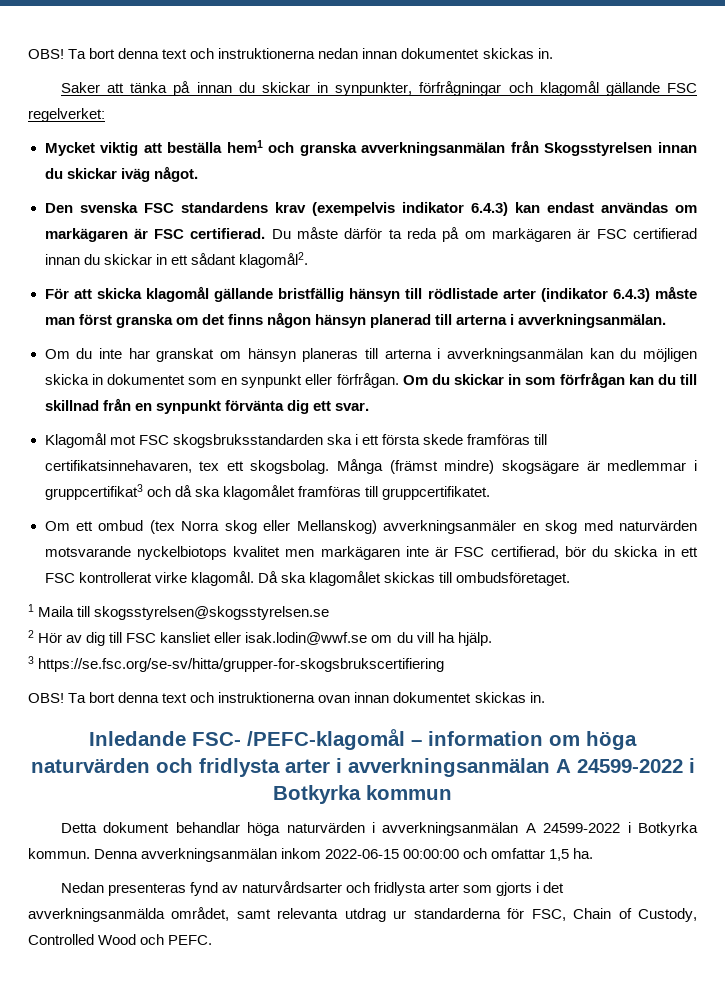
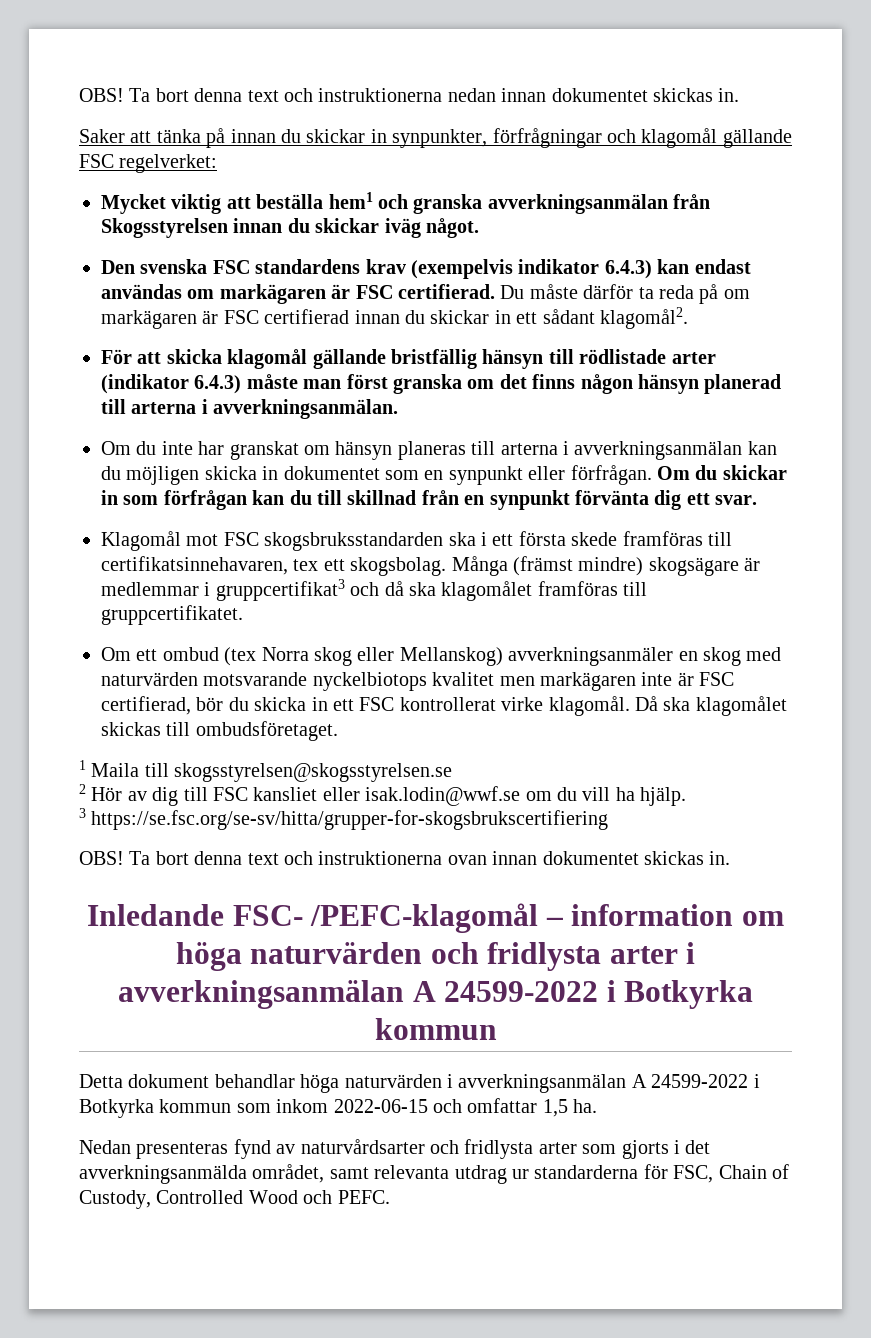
- Detta dokument behandlar höga naturvärden i avverkningsanmälan A 24599-2022 i Botkyrka kommun. Denna avverkningsanmälan inkom 2022-06-15 00:00:00 och omfattar 1,5 ha.
+ Detta dokument behandlar höga naturvärden i avverkningsanmälan A 24599-2022 i Botkyrka kommun som inkom 2022-06-15 och omfattar 1,5 ha.

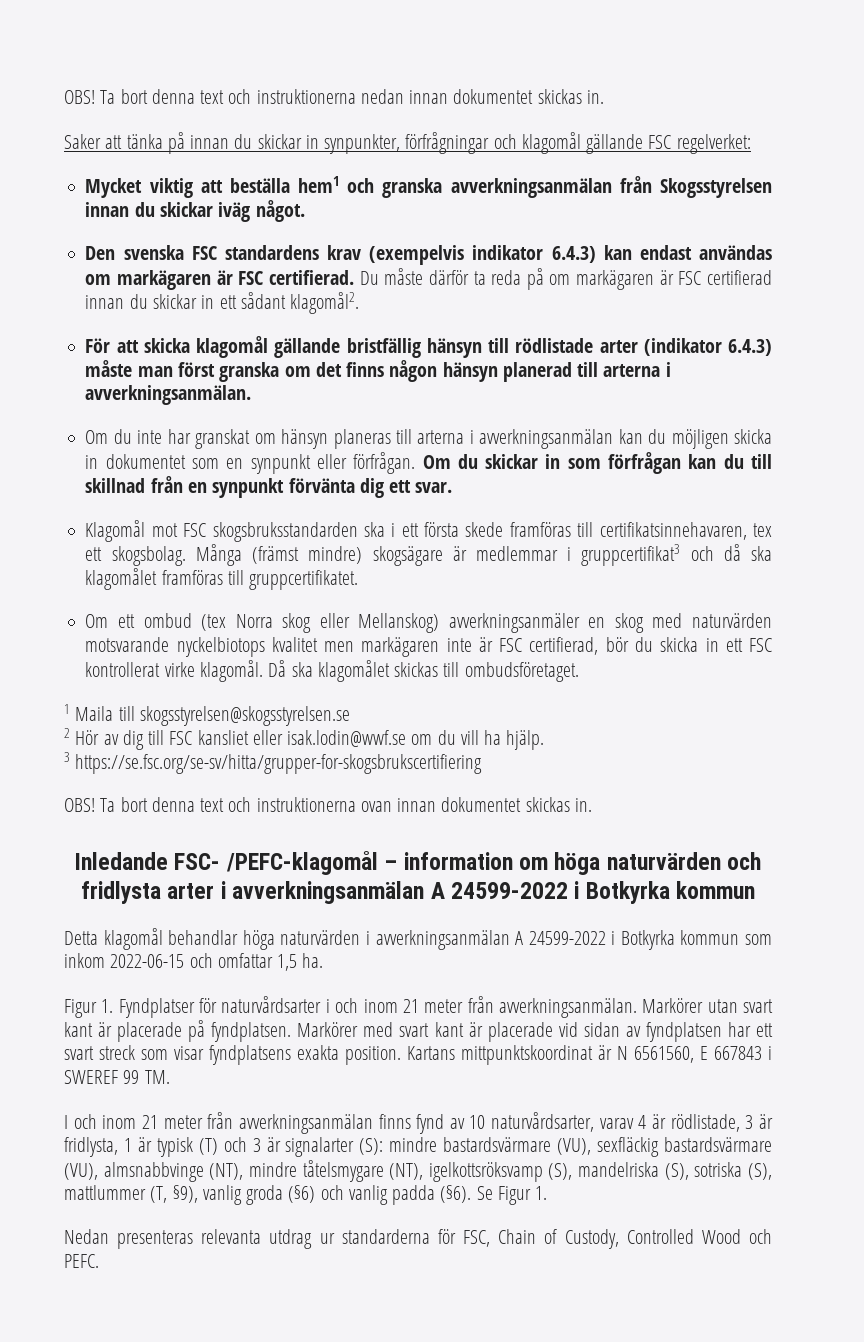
- Detta dokument behandlar höga naturvärden i avverkningsanmälan A 24599-2022 i Botkyrka kommun som inkom 2022-06-15 och omfattar 1,5 ha.
+ Detta klagomål behandlar höga naturvärden i avverkningsanmälan A 24599-2022 i Botkyrka kommun som inkom 2022-06-15 och omfattar 1,5 ha.
- Nedan presenteras fynd av naturvårdsarter och fridlysta arter som gjorts i det avverkningsanmälda området, samt relevanta utdrag ur standarderna för FSC, Chain of Custody, Controlled Wood och PEFC.
+ Figur 1. Fyndplatser för naturvårdsarter i och inom 21 meter från avverkningsanmälan. Markörer utan svart kant är placerade på fyndplatsen. Markörer med svart kant är placerade vid sidan av fyndplatsen har ett svart streck som visar fyndplatsens exakta position. Kartans mittpunktskoordinat är N 6561560, E 667843 i SWEREF 99 TM.
+ I och inom 21 meter från avverkningsanmälan finns fynd av 10 naturvårdsarter, varav 4 är rödlistade, 3 är fridlysta, 1 är typisk (T) och 3 är signalarter (S): mindre bastardsvärmare (VU), sexfläckig bastardsvärmare (VU), almsnabbvinge (NT), mindre tåtelsmygare (NT), igelkottsröksvamp (S), mandelriska (S), sotriska (S), mattlummer (T, §9), vanlig groda (§6) och vanlig padda (§6). Se Figur 1.
+ Nedan presenteras relevanta utdrag ur standarderna för FSC, Chain of Custody, Controlled Wood och PEFC.

